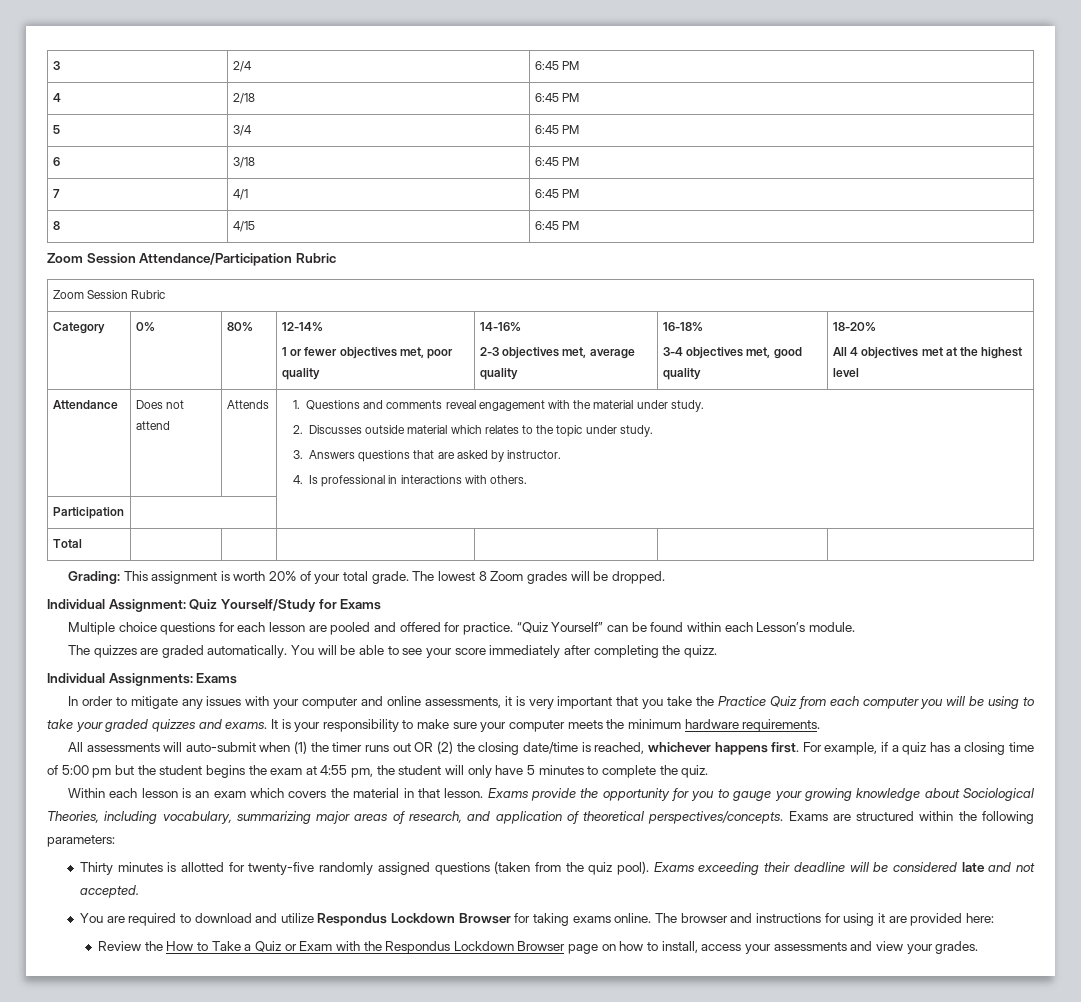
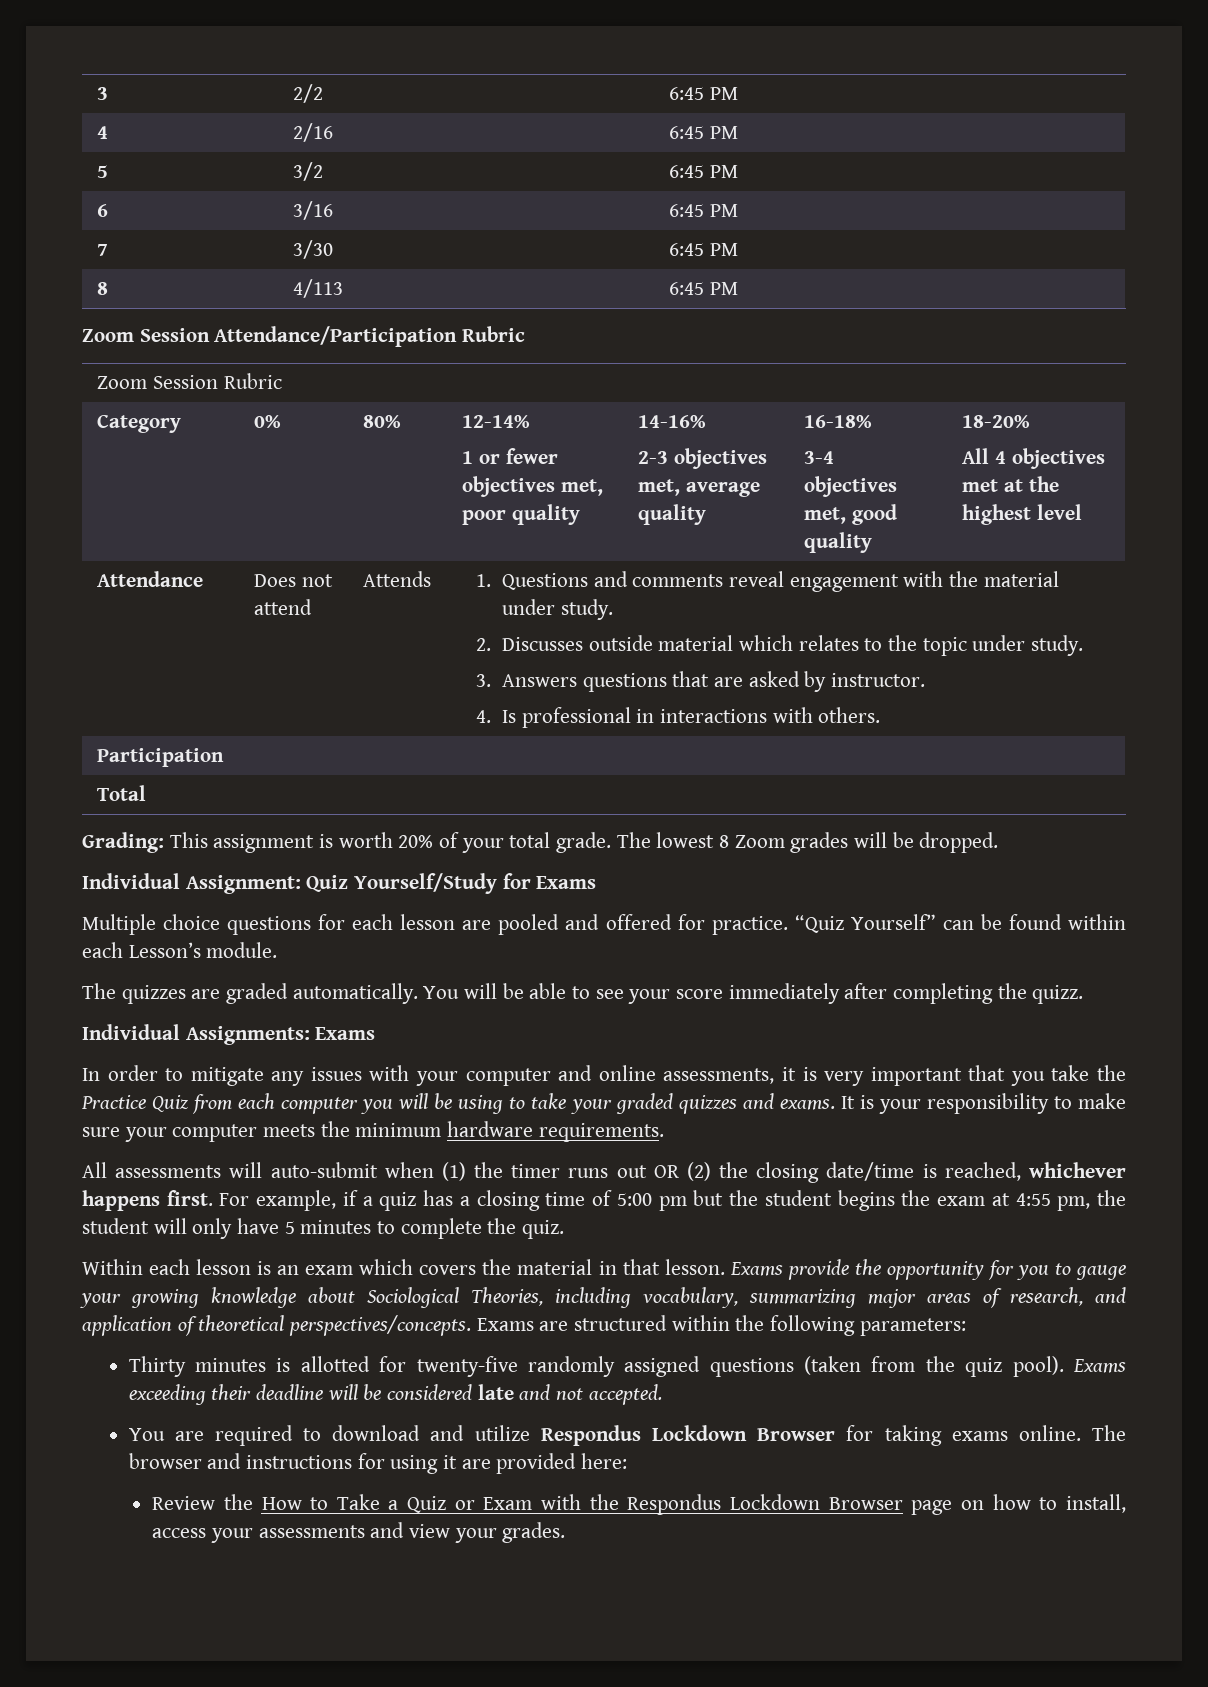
- 3 | 2/4 | 6:45 PM
+ 3 | 2/2 | 6:45 PM
- 4 | 2/18 | 6:45 PM
+ 4 | 2/16 | 6:45 PM
- 5 | 3/4 | 6:45 PM
+ 5 | 3/2 | 6:45 PM
- 6 | 3/18 | 6:45 PM
+ 6 | 3/16 | 6:45 PM
- 7 | 4/1 | 6:45 PM
+ 7 | 3/30 | 6:45 PM
- 8 | 4/15 | 6:45 PM
+ 8 | 4/113 | 6:45 PM

